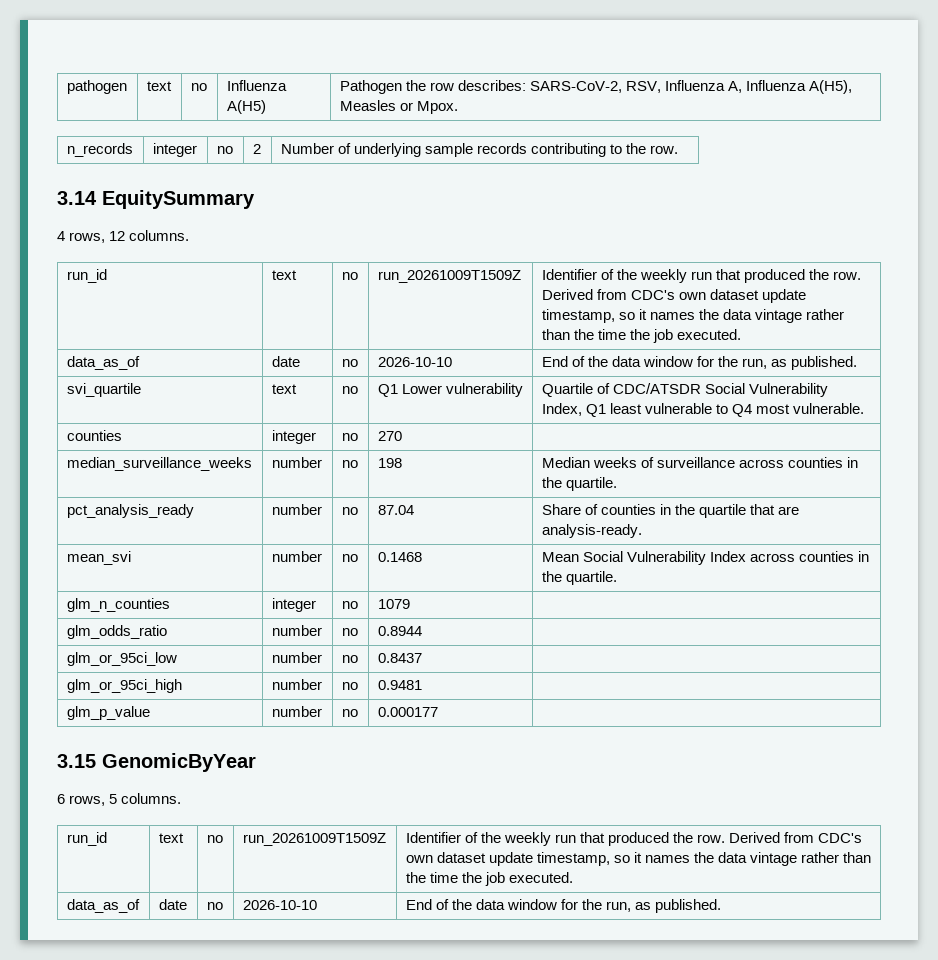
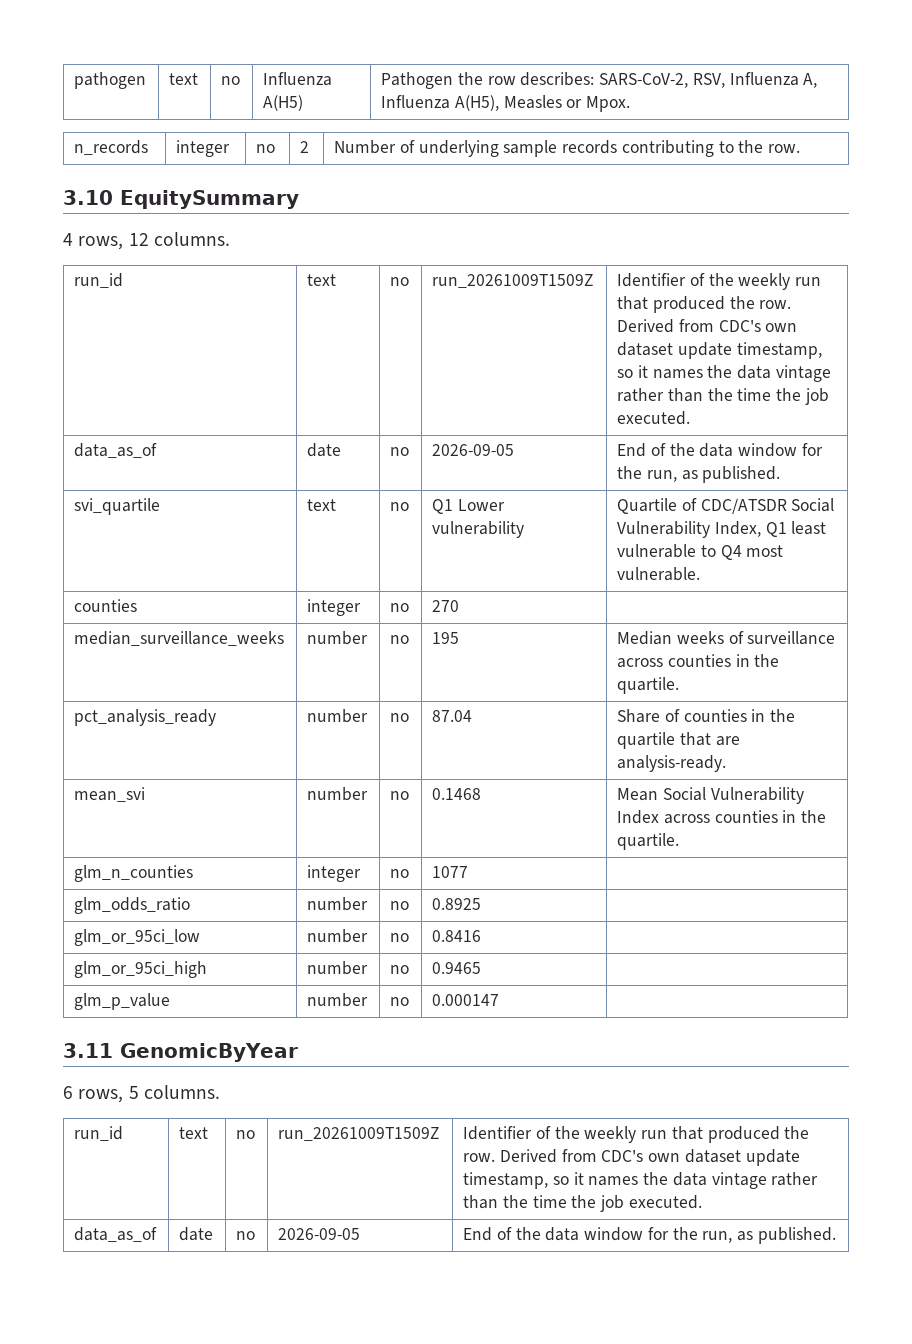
- 3.14 EquitySummary
+ 3.10 EquitySummary
  4 rows, 12 columns.
  run_id | text | no | run_20261009T1509Z | Identifier of the weekly run that produced the row. Derived from CDC's own dataset update timestamp, so it names the data vintage rather than the time the job executed.
- data_as_of | date | no | 2026-10-10 | End of the data window for the run, as published.
+ data_as_of | date | no | 2026-09-05 | End of the data window for the run, as published.
- median_surveillance_weeks | number | no | 198 | Median weeks of surveillance across counties in the quartile.
+ median_surveillance_weeks | number | no | 195 | Median weeks of surveillance across counties in the quartile.
- glm_n_counties | integer | no | 1079 |
+ glm_n_counties | integer | no | 1077 |
- glm_odds_ratio | number | no | 0.8944 |
+ glm_odds_ratio | number | no | 0.8925 |
- glm_or_95ci_low | number | no | 0.8437 |
+ glm_or_95ci_low | number | no | 0.8416 |
- glm_or_95ci_high | number | no | 0.9481 |
+ glm_or_95ci_high | number | no | 0.9465 |
- glm_p_value | number | no | 0.000177 |
- 3.15 GenomicByYear
+ glm_p_value | number | no | 0.000147 |
+ 3.11 GenomicByYear
  6 rows, 5 columns.
  run_id | text | no | run_20261009T1509Z | Identifier of the weekly run that produced the row. Derived from CDC's own dataset update timestamp, so it names the data vintage rather than the time the job executed.
- data_as_of | date | no | 2026-10-10 | End of the data window for the run, as published.
+ data_as_of | date | no | 2026-09-05 | End of the data window for the run, as published.

